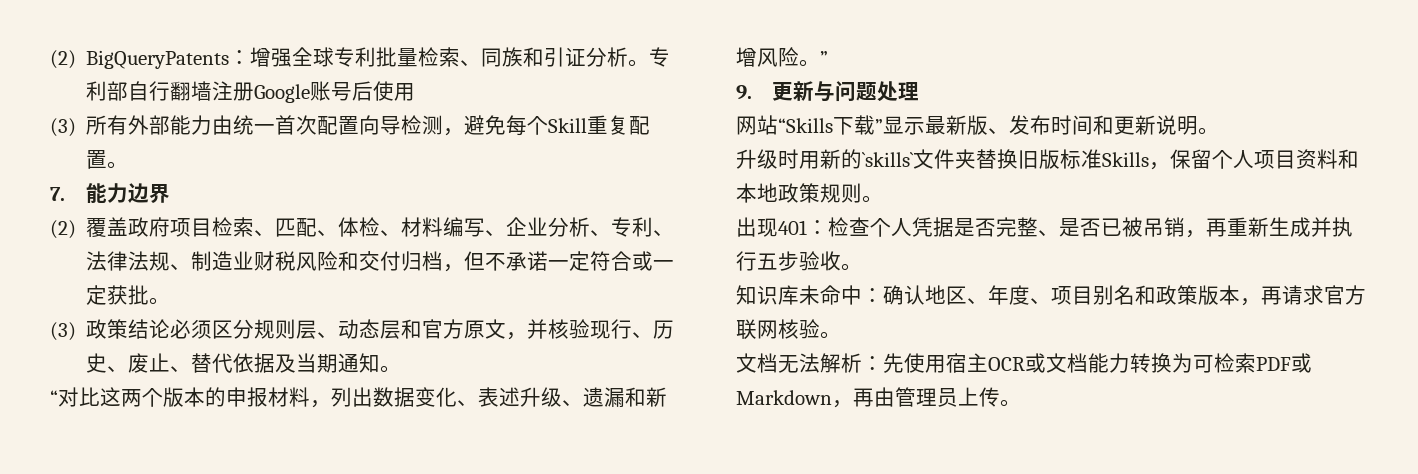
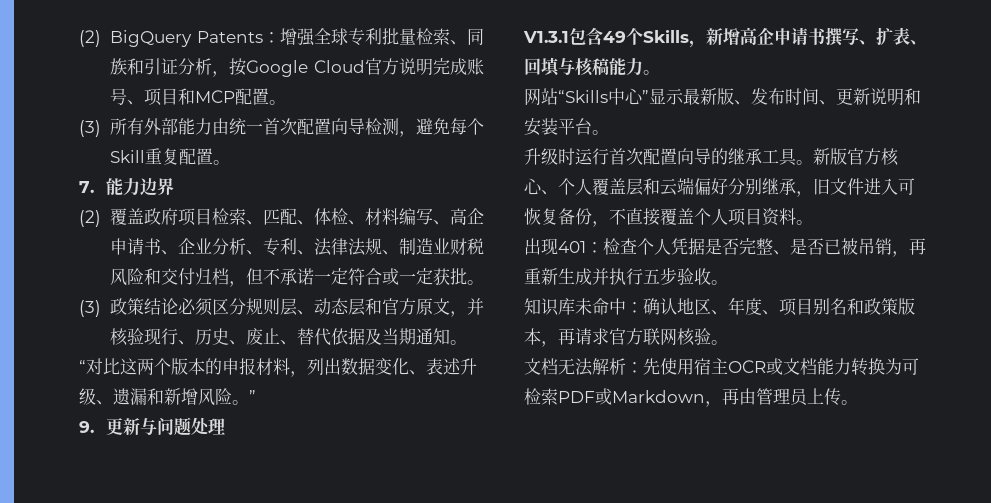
- (2) BigQueryPatents：增强全球专利批量检索、同族和引证分析。专利部自行翻墙注册Google账号后使用
+ (2) BigQuery Patents：增强全球专利批量检索、同族和引证分析，按Google Cloud官方说明完成账号、项目和MCP配置。
- (2)覆盖政府项目检索、匹配、体检、材料编写、企业分析、专利、法律法规、制造业财税风险和交付归档，但不承诺一定符合或一定获批。
+ (2)覆盖政府项目检索、匹配、体检、材料编写、高企申请书、企业分析、专利、法律法规、制造业财税风险和交付归档，但不承诺一定符合或一定获批。
+ V1.3.1包含49个Skills，新增高企申请书撰写、扩表、回填与核稿能力。
- 网站“Skills下载”显示最新版、发布时间和更新说明。
+ 网站“Skills中心”显示最新版、发布时间、更新说明和安装平台。
- 升级时用新的`skills`文件夹替换旧版标准Skills，保留个人项目资料和本地政策规则。
+ 升级时运行首次配置向导的继承工具。新版官方核心、个人覆盖层和云端偏好分别继承，旧文件进入可恢复备份，不直接覆盖个人项目资料。

